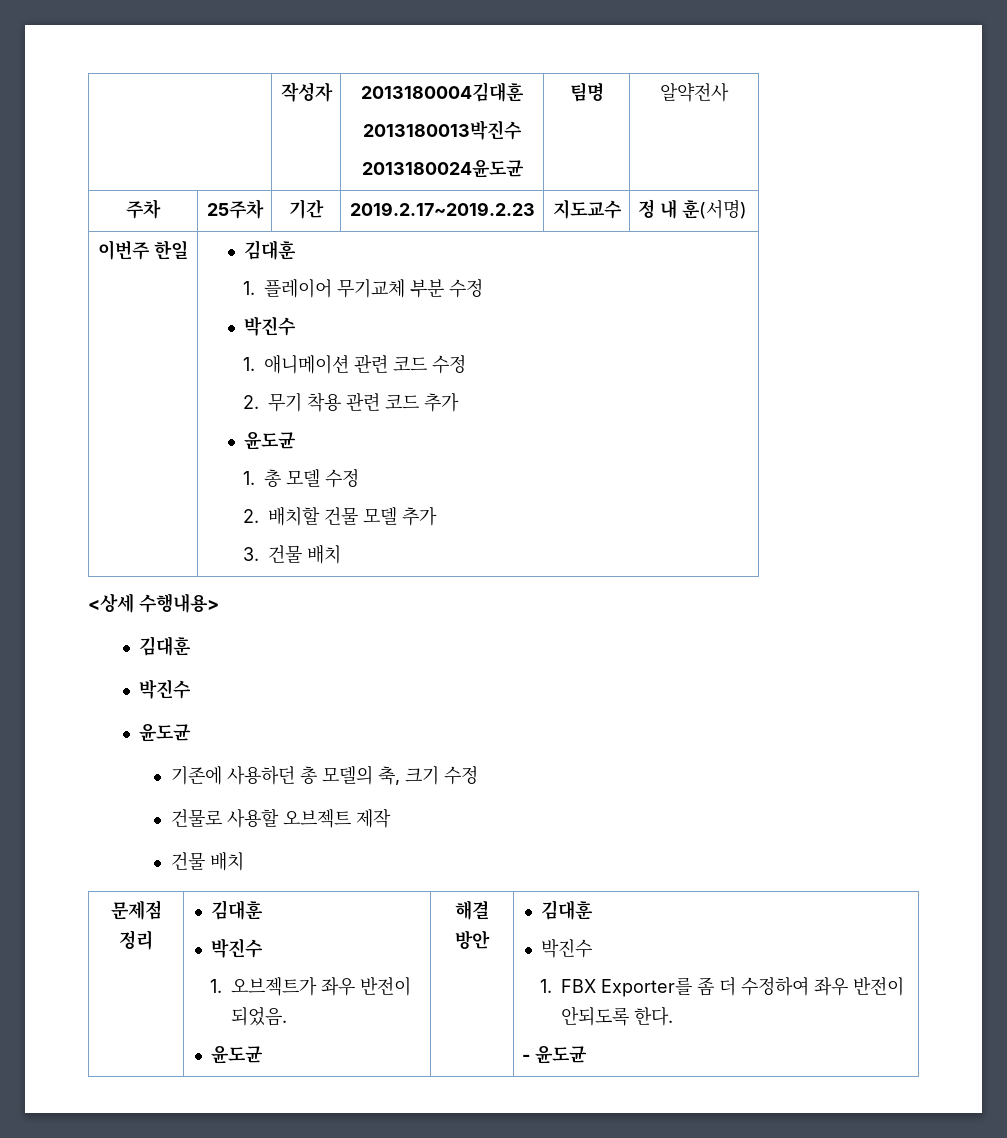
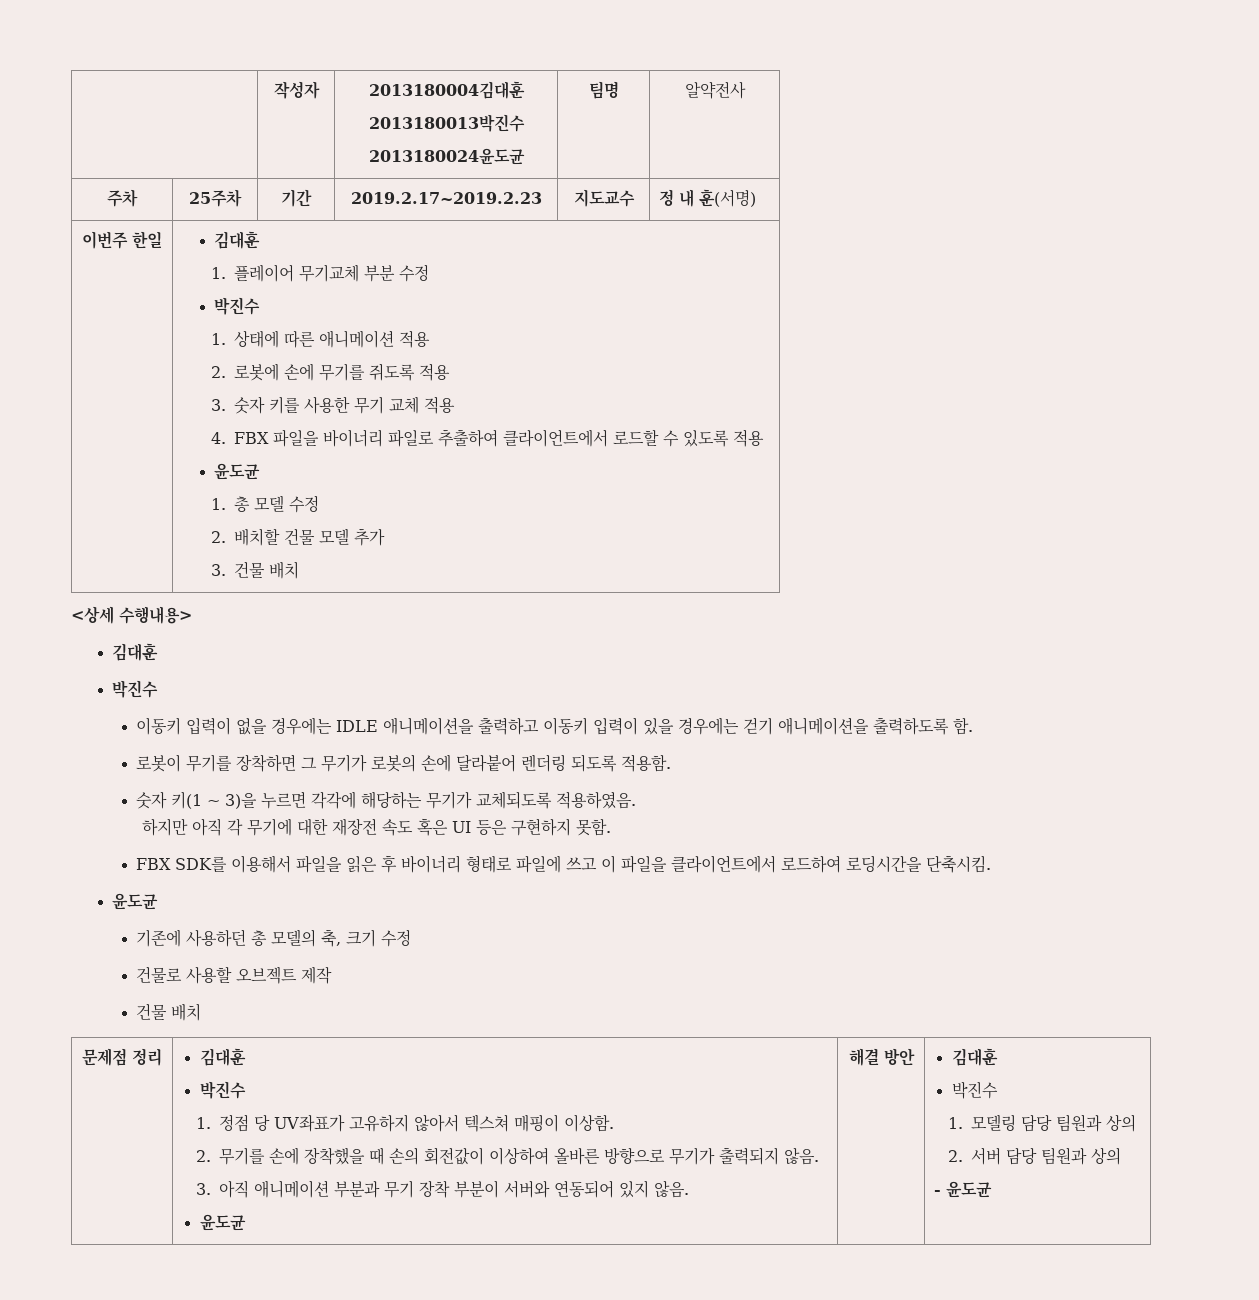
- 1. 애니메이션 관련 코드 수정
- 2. 무기 착용 관련 코드 추가
+ 1. 상태에 따른 애니메이션 적용
+ 2. 로봇에 손에 무기를 쥐도록 적용
+ 3. 숫자 키를 사용한 무기 교체 적용
+ 4. FBX 파일을 바이너리 파일로 추출하여 클라이언트에서 로드할 수 있도록 적용
+ 이동키 입력이 없을 경우에는 IDLE 애니메이션을 출력하고 이동키 입력이 있을 경우에는 걷기 애니메이션을 출력하도록 함.
+ 로봇이 무기를 장착하면 그 무기가 로봇의 손에 달라붙어 렌더링 되도록 적용함.
+ 숫자 키(1 ~ 3)을 누르면 각각에 해당하는 무기가 교체되도록 적용하였음.
+ 하지만 아직 각 무기에 대한 재장전 속도 혹은 UI 등은 구현하지 못함.
+ FBX SDK를 이용해서 파일을 읽은 후 바이너리 형태로 파일에 쓰고 이 파일을 클라이언트에서 로드하여 로딩시간을 단축시킴.
- 1. 오브젝트가 좌우 반전이 되었음.
+ 1. 정점 당 UV좌표가 고유하지 않아서 텍스쳐 매핑이 이상함.
+ 2. 무기를 손에 장착했을 때 손의 회전값이 이상하여 올바른 방향으로 무기가 출력되지 않음.
+ 3. 아직 애니메이션 부분과 무기 장착 부분이 서버와 연동되어 있지 않음.
- 1. FBX Exporter를 좀 더 수정하여 좌우 반전이 안되도록 한다.
+ 1. 모델링 담당 팀원과 상의
+ 2. 서버 담당 팀원과 상의

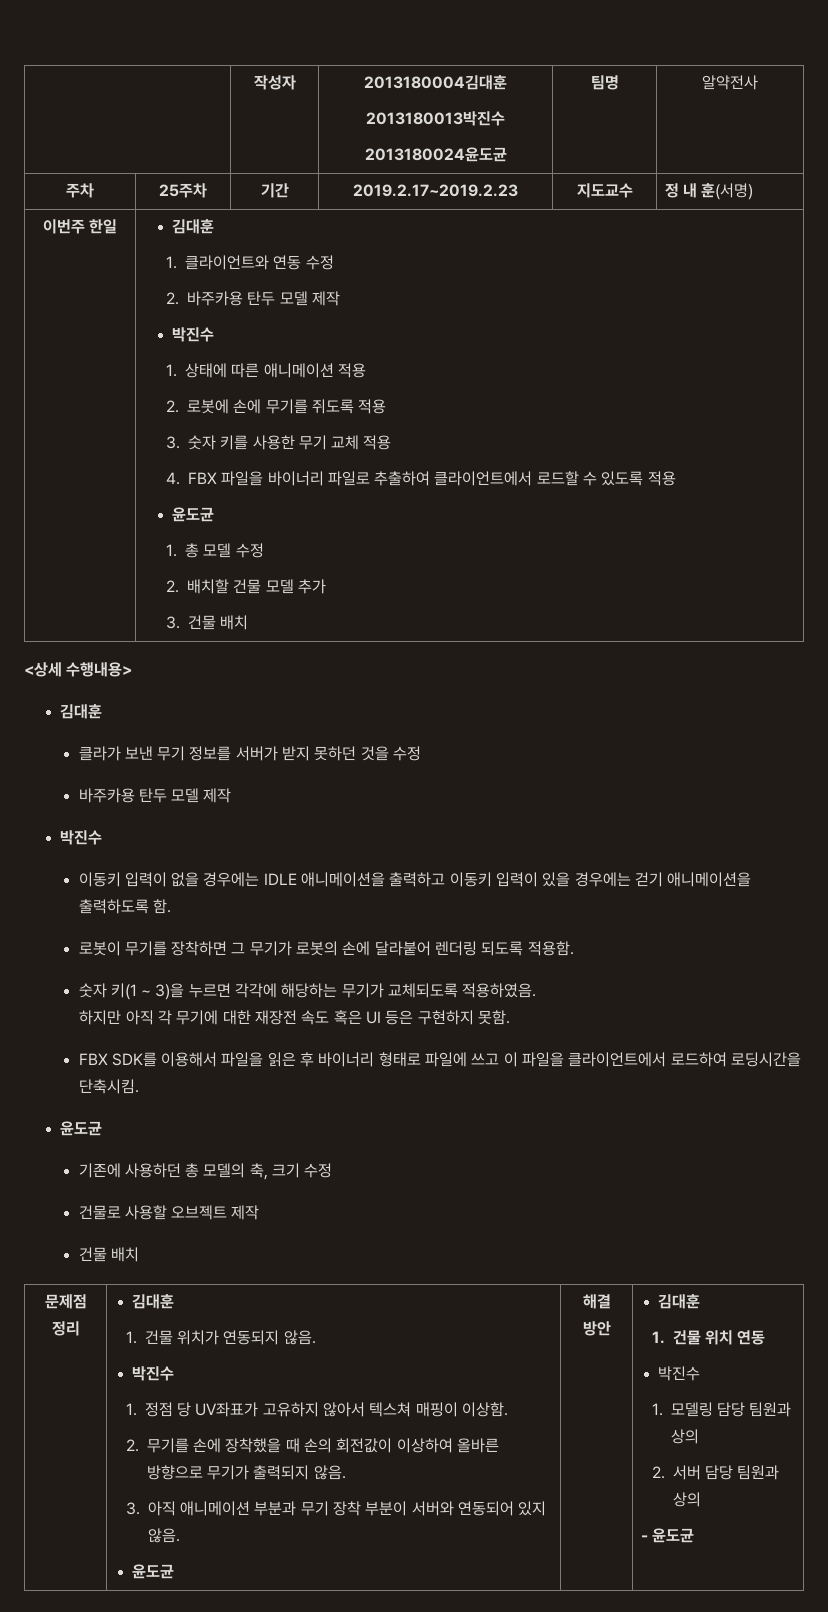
- 1. 플레이어 무기교체 부분 수정
+ 1. 클라이언트와 연동 수정
+ 2. 바주카용 탄두 모델 제작
+ 클라가 보낸 무기 정보를 서버가 받지 못하던 것을 수정
+ 바주카용 탄두 모델 제작
+ 1. 건물 위치가 연동되지 않음.
+ 1. 건물 위치 연동

